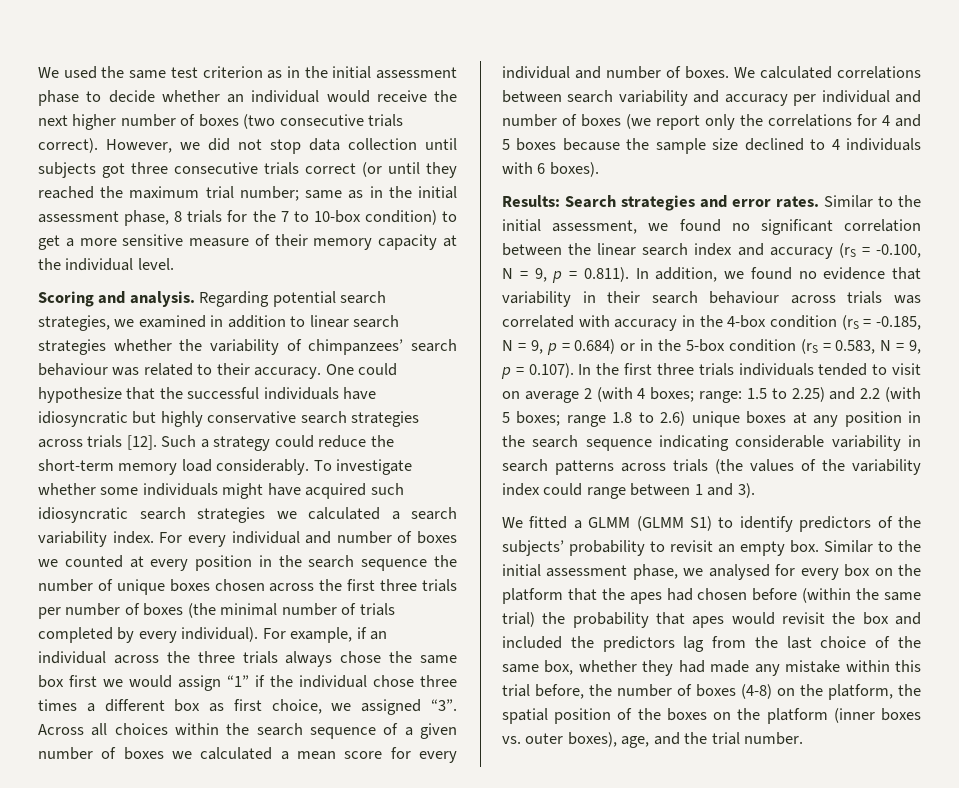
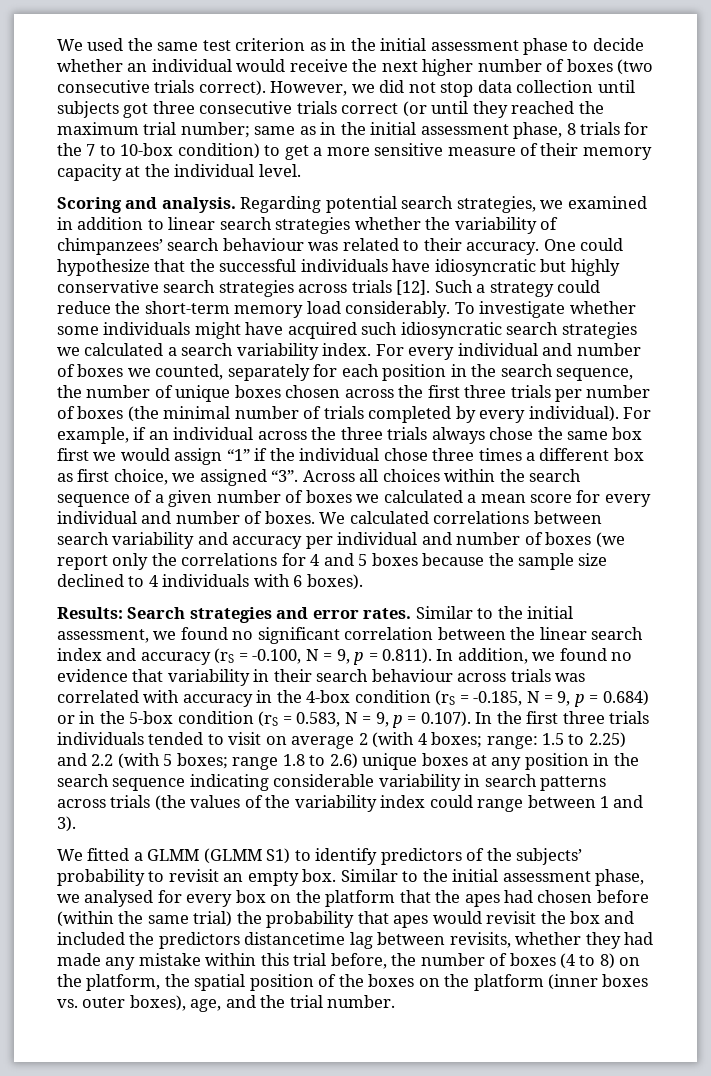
- For every individual and number of boxes we counted at every position in the search sequence the number of unique boxes chosen across the first three trials per number of boxes (the minimal number of trials completed by every individual).
+ For every individual and number of boxes we counted, separately for each position in the search sequence, the number of unique boxes chosen across the first three trials per number of boxes (the minimal number of trials completed by every individual).
- Similar to the initial assessment phase, we analysed for every box on the platform that the apes had chosen before (within the same trial) the probability that apes would revisit the box and included the predictors lag from the last choice of the same box, whether they had made any mistake within this trial before, the number of boxes (4-8) on the platform, the spatial position of the boxes on the platform (inner boxes vs. outer boxes), age, and the trial number.
+ Similar to the initial assessment phase, we analysed for every box on the platform that the apes had chosen before (within the same trial) the probability that apes would revisit the box and included the predictors distancetime lag between revisits, whether they had made any mistake within this trial before, the number of boxes (4 to 8) on the platform, the spatial position of the boxes on the platform (inner boxes vs. outer boxes), age, and the trial number.

